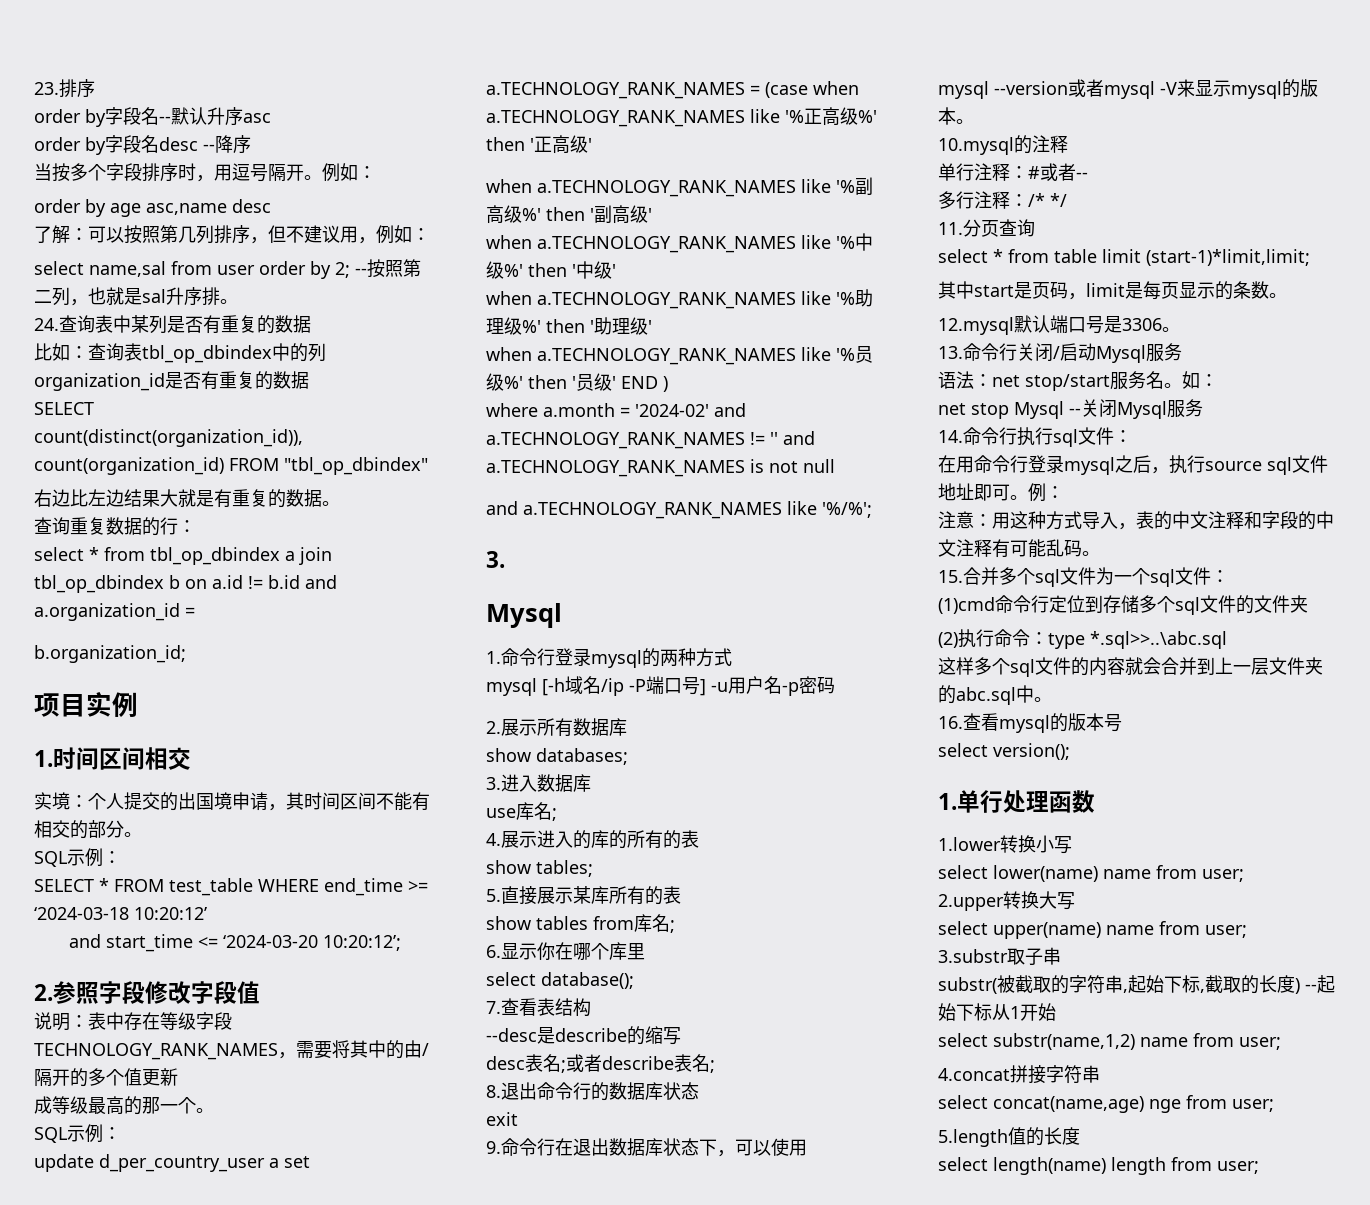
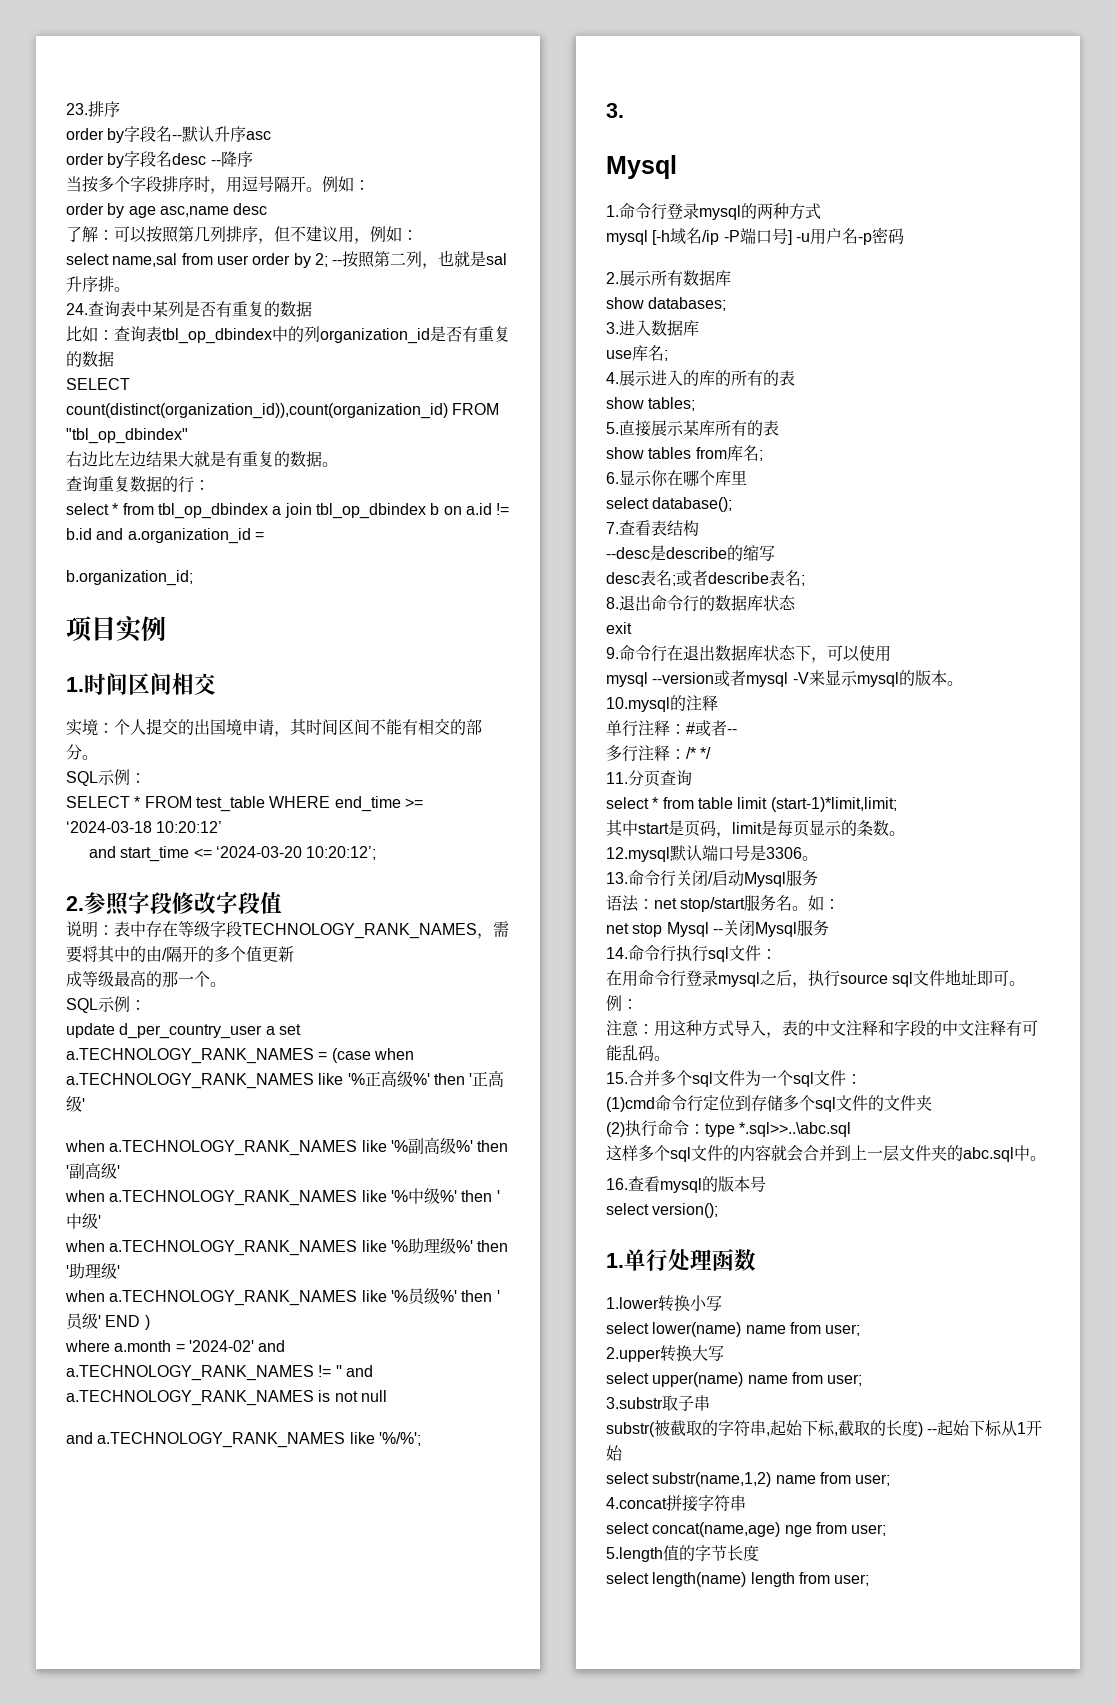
- 5.length值的长度
+ 5.length值的字节长度

